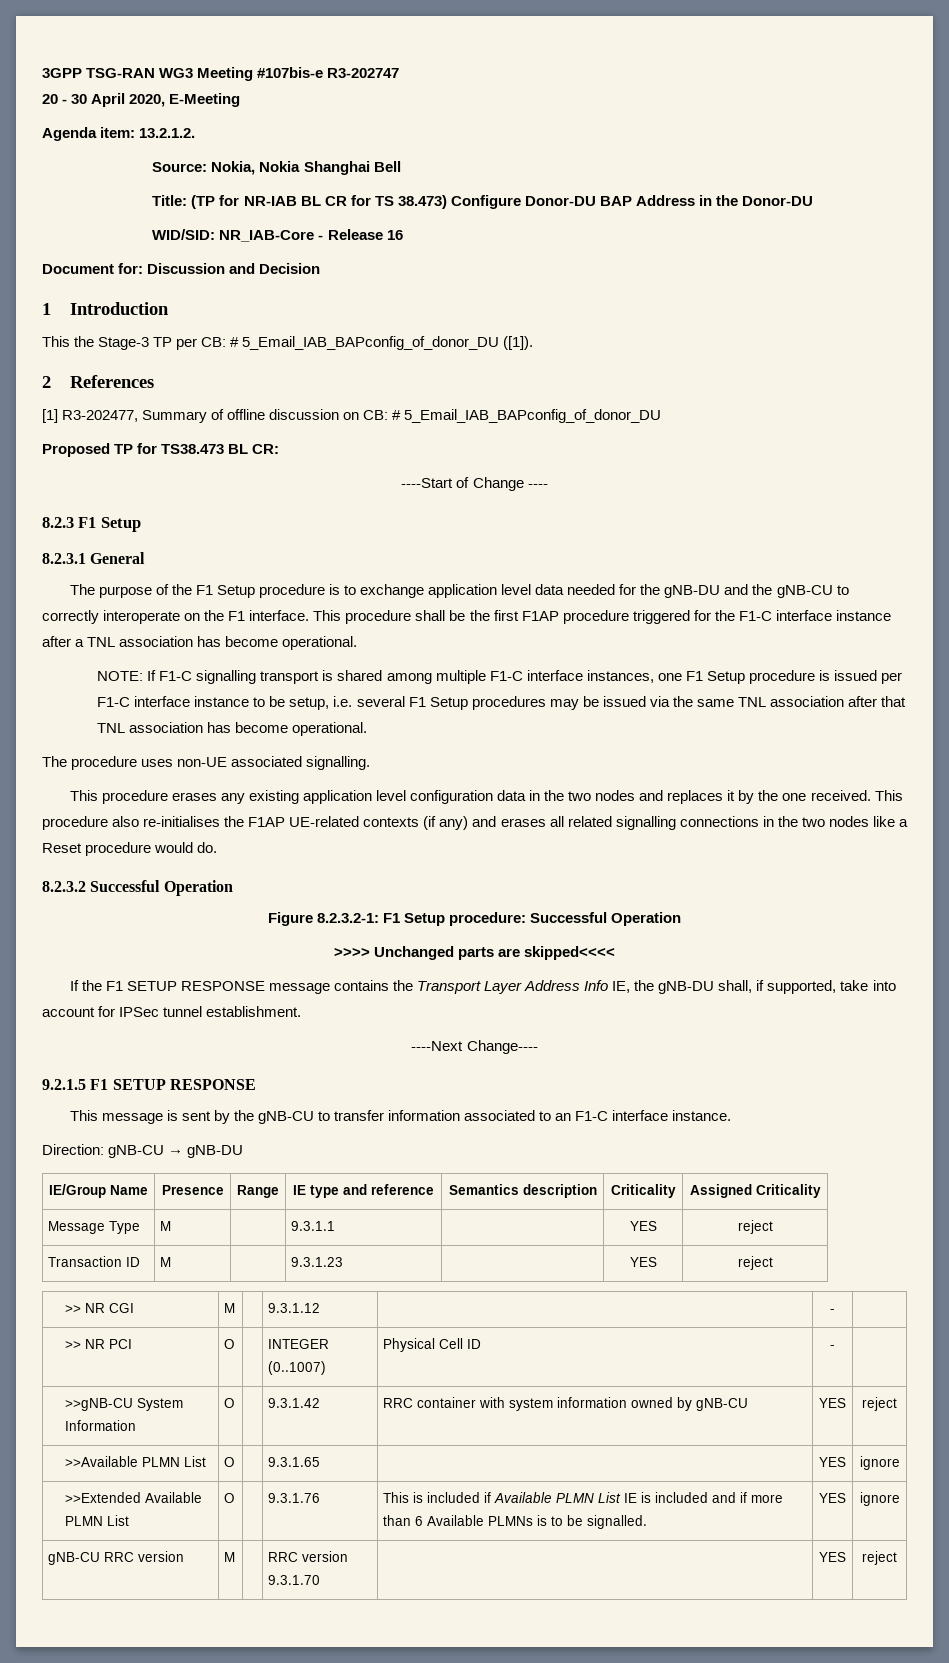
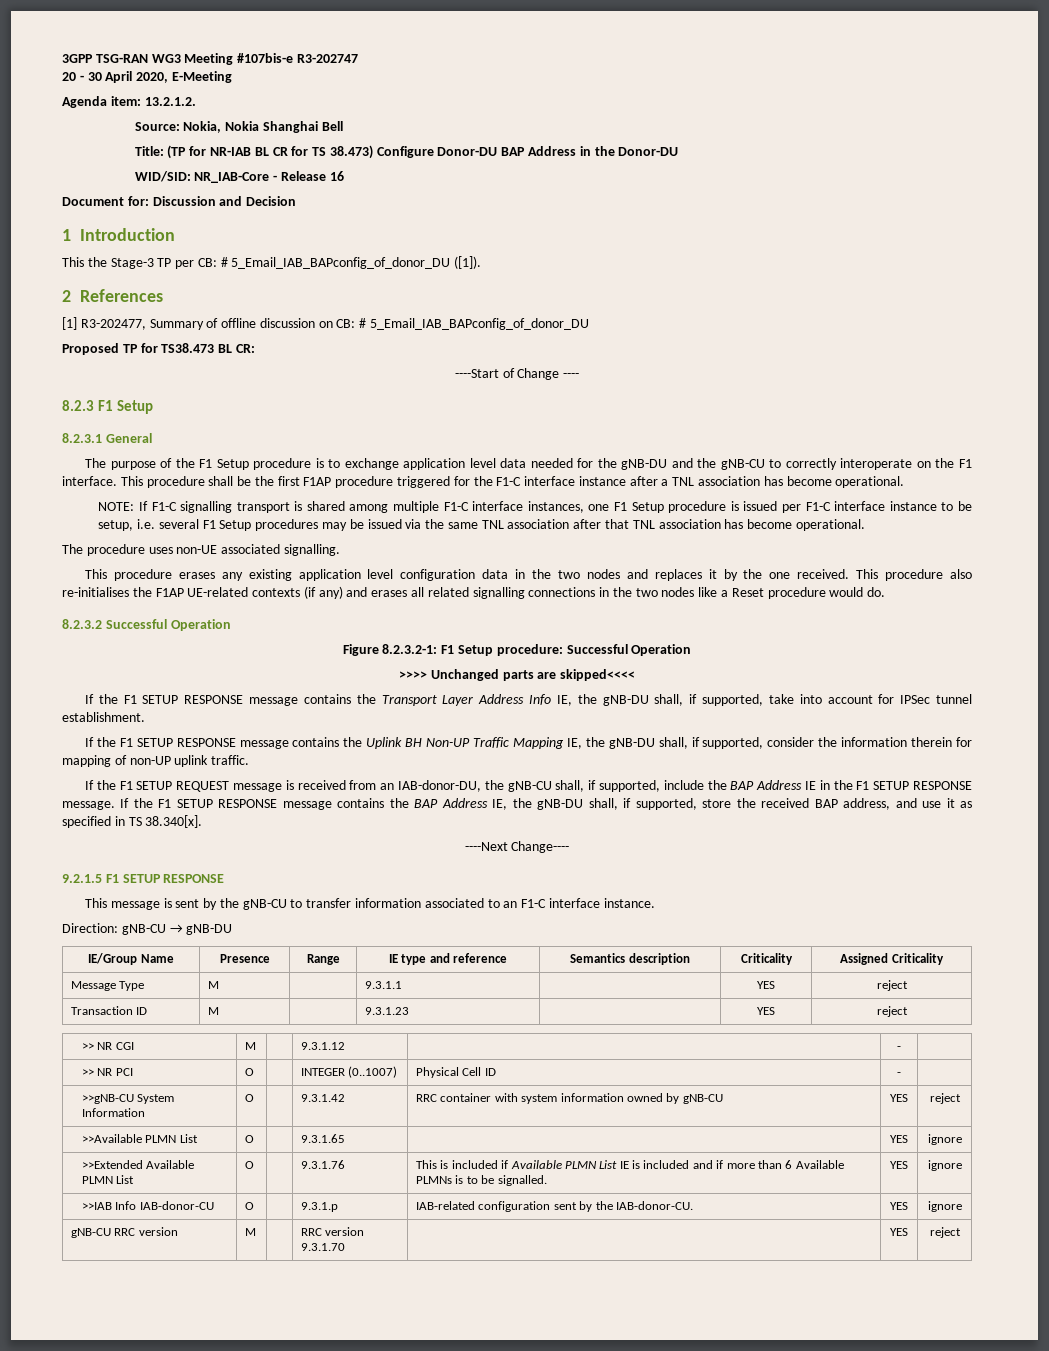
+ If the F1 SETUP RESPONSE message contains the Uplink BH Non-UP Traffic Mapping IE, the gNB-DU shall, if supported, consider the information therein for mapping of non-UP uplink traffic.
+ If the F1 SETUP REQUEST message is received from an IAB-donor-DU, the gNB-CU shall, if supported, include the BAP Address IE in the F1 SETUP RESPONSE message. If the F1 SETUP RESPONSE message contains the BAP Address IE, the gNB-DU shall, if supported, store the received BAP address, and use it as specified in TS 38.340[x].
+ >>IAB Info IAB-donor-CU | O | | 9.3.1.p | IAB-related configuration sent by the IAB-donor-CU. | YES | ignore

